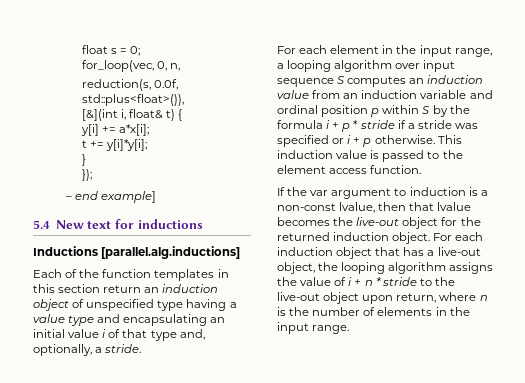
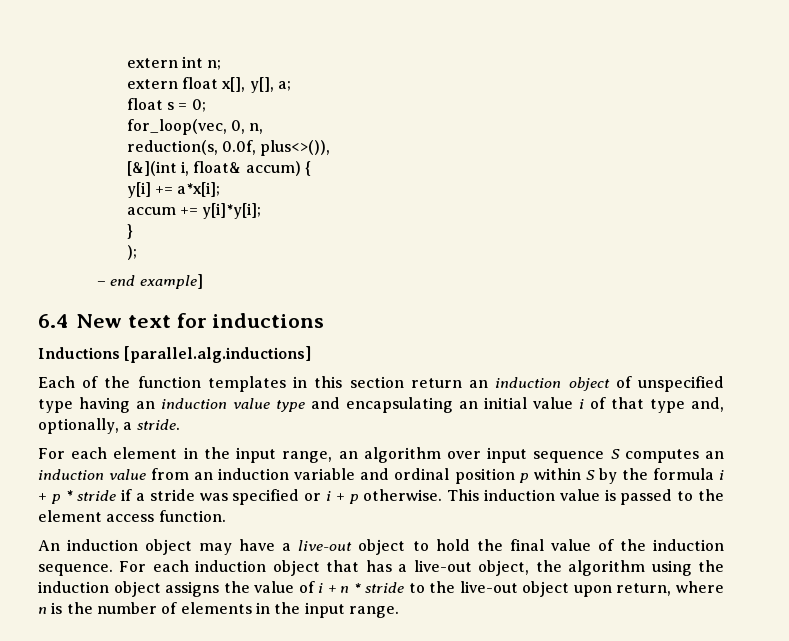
+ extern int n;
+ extern float x[], y[], a;
- reduction(s, 0.0f, std::plus<float>()),
+ reduction(s, 0.0f, plus<>()),
- [&](int i, float& t) {
+ [&](int i, float& accum) {
- t += y[i]*y[i];
+ accum += y[i]*y[i];
- });
+ );
- 5.4 New text for inductions
+ 6.4 New text for inductions
- Each of the function templates in this section return an induction object of unspecified type having a value type and encapsulating an initial value i of that type and, optionally, a stride.
+ Each of the function templates in this section return an induction object of unspecified type having an induction value type and encapsulating an initial value i of that type and, optionally, a stride.
- For each element in the input range, a looping algorithm over input sequence S computes an induction value from an induction variable and ordinal position p within S by the formula i + p * stride if a stride was specified or i + p otherwise.
+ For each element in the input range, an algorithm over input sequence S computes an induction value from an induction variable and ordinal position p within S by the formula i + p * stride if a stride was specified or i + p otherwise.
- If the var argument to induction is a non-const lvalue, then that lvalue becomes the live-out object for the returned induction object.
+ An induction object may have a live-out object to hold the final value of the induction sequence.
- For each induction object that has a live-out object, the looping algorithm assigns the value of i + n * stride to the live-out object upon return, where n is the number of elements in the input range.
+ For each induction object that has a live-out object, the algorithm using the induction object assigns the value of i + n * stride to the live-out object upon return, where n is the number of elements in the input range.

